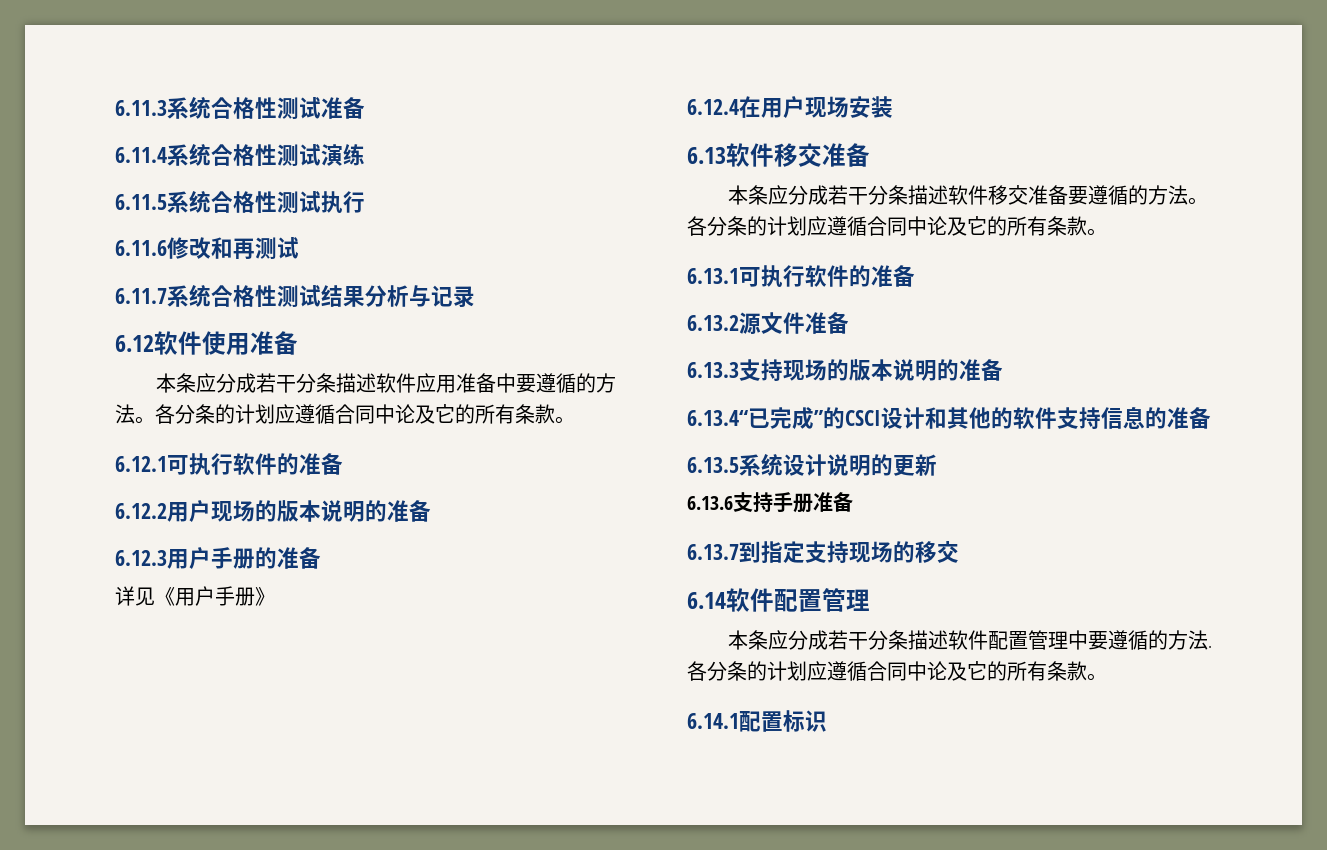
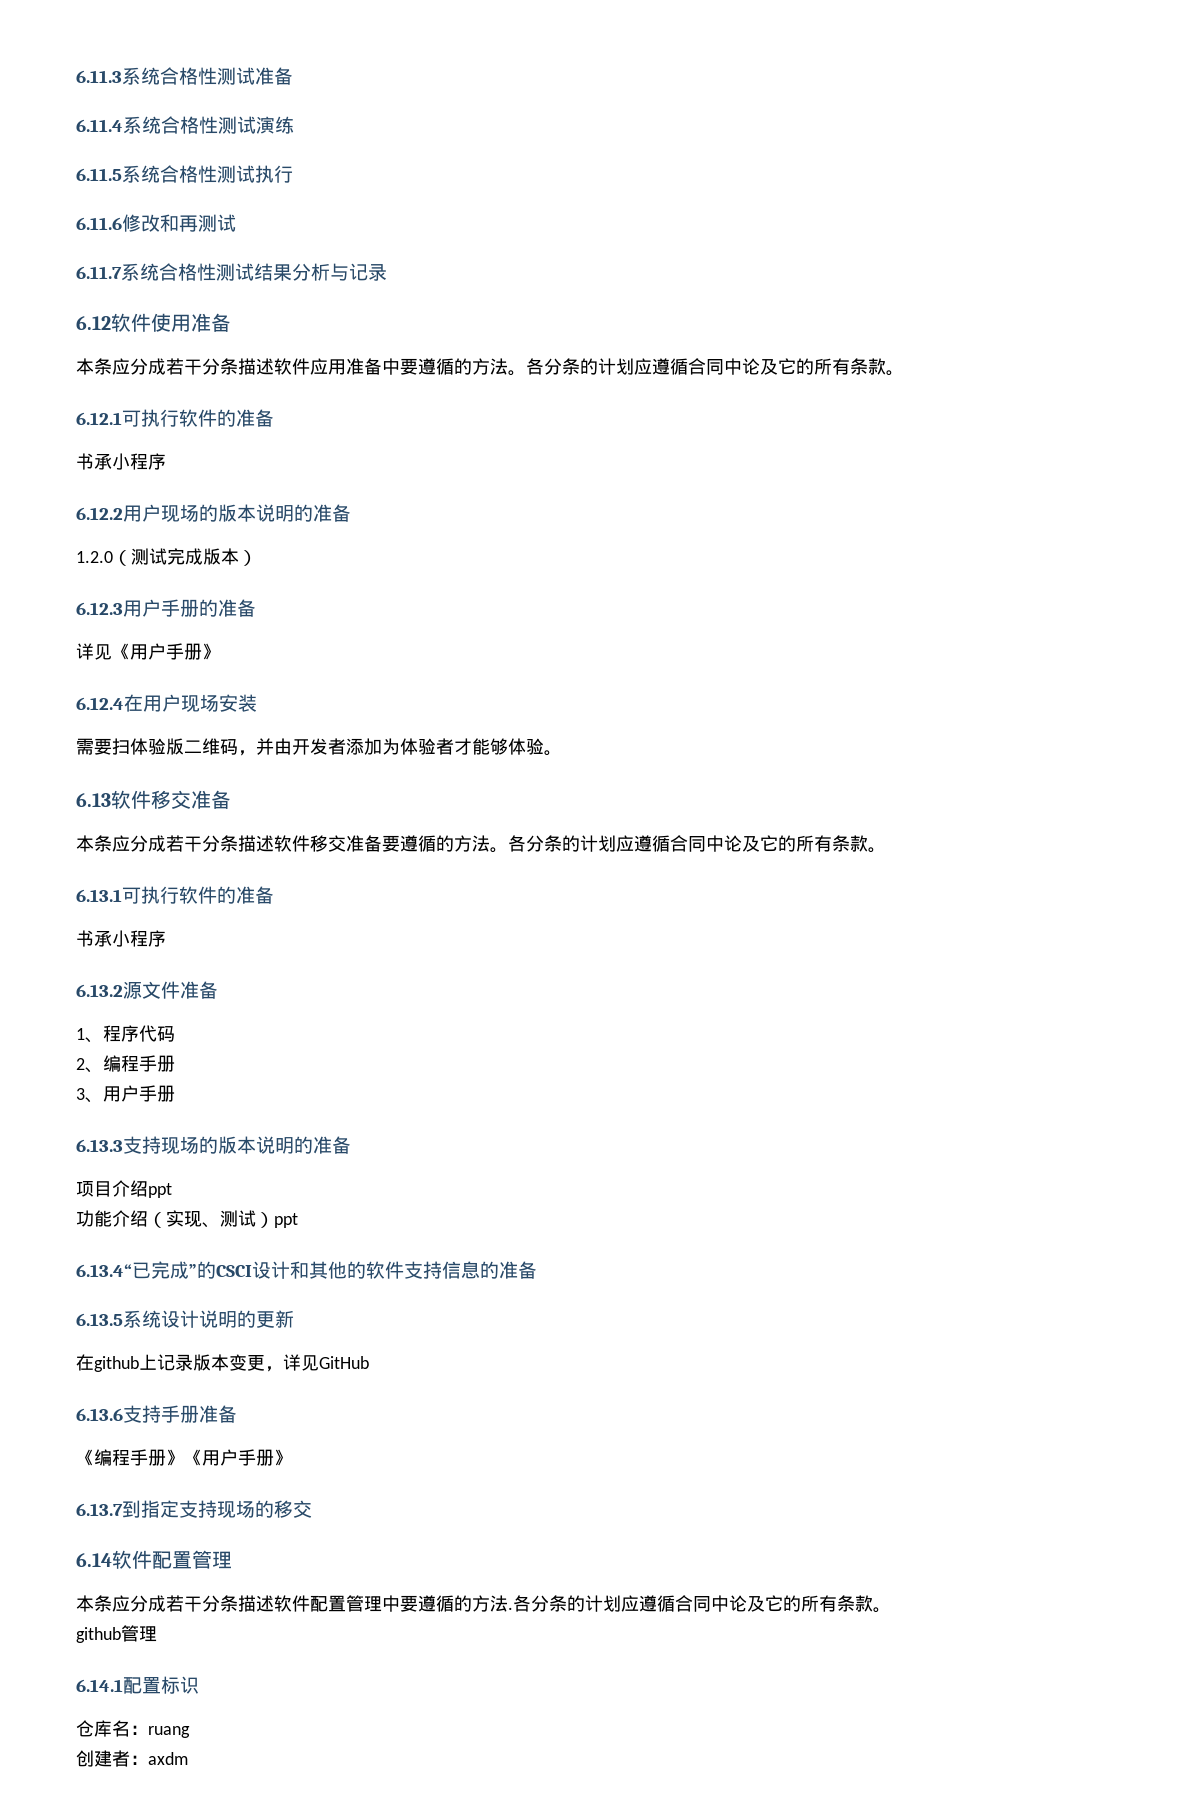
  6.12.1可执行软件的准备
+ 书承小程序
+ 1.2.0（测试完成版本）
+ 需要扫体验版二维码，并由开发者添加为体验者才能够体验。
  6.13.1可执行软件的准备
+ 书承小程序
+ 1、程序代码
+ 2、编程手册
+ 3、用户手册
+ 项目介绍ppt
+ 功能介绍（实现、测试）ppt
+ 在github上记录版本变更，详见GitHub
  6.13.6支持手册准备
+ 《编程手册》《用户手册》
+ github管理
+ 仓库名：ruang
+ 创建者：axdm

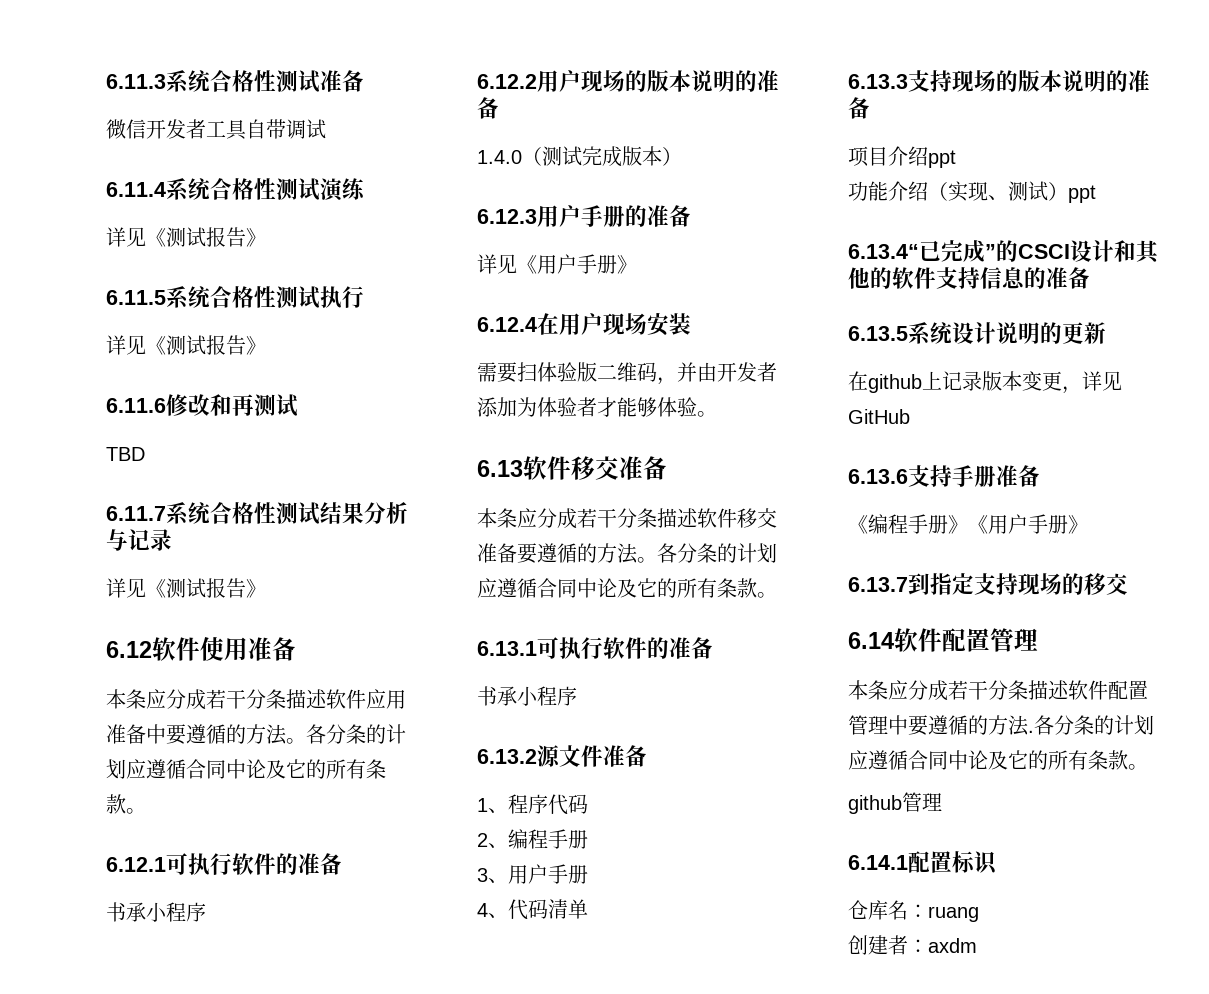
+ 微信开发者工具自带调试
  6.11.4系统合格性测试演练
+ 详见《测试报告》
  6.11.5系统合格性测试执行
+ 详见《测试报告》
+ TBD
  6.11.7系统合格性测试结果分析与记录
+ 详见《测试报告》
- 1.2.0（测试完成版本）
+ 1.4.0（测试完成版本）
+ 4、代码清单

